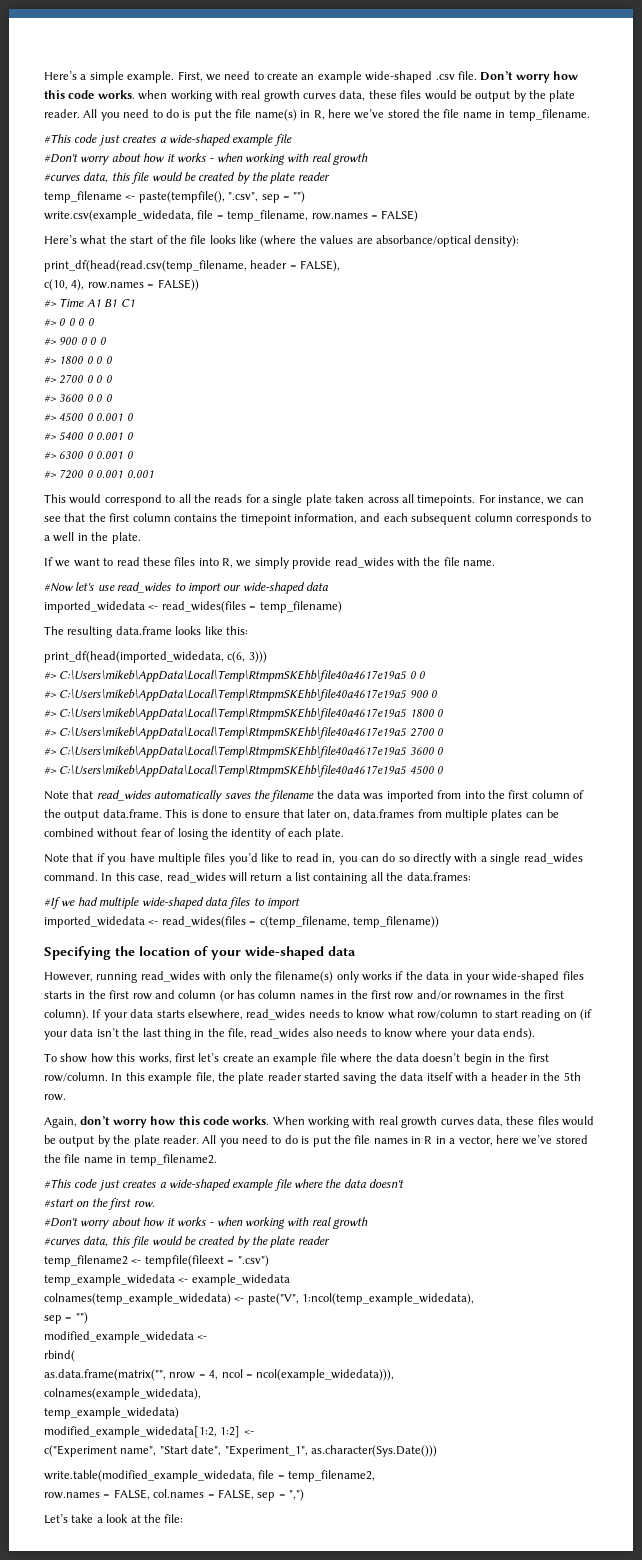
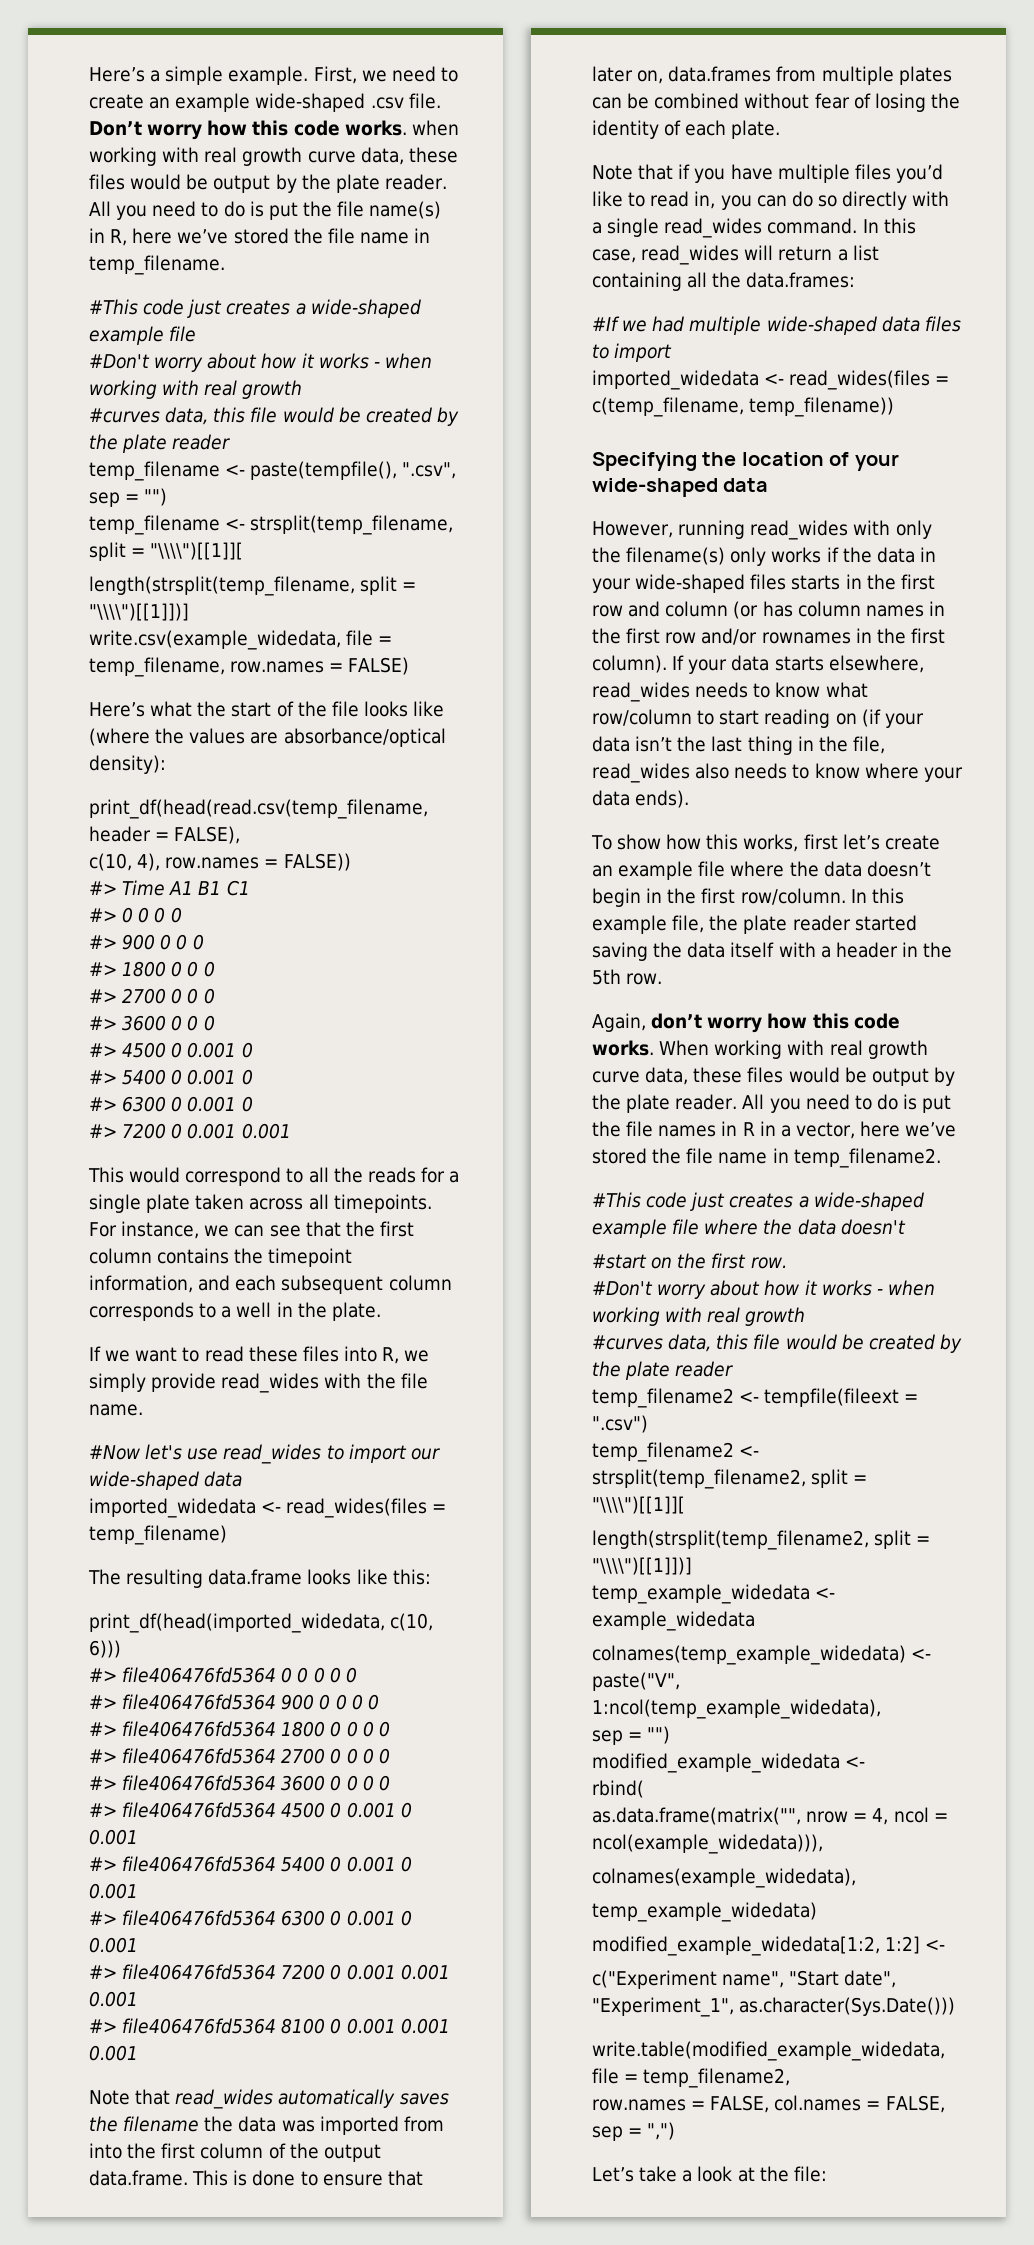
- Don’t worry how this code works. when working with real growth curves data, these files would be output by the plate reader.
+ Don’t worry how this code works. when working with real growth curve data, these files would be output by the plate reader.
+ temp_filename <- strsplit(temp_filename, split = "\\\\")[[1]][
+ length(strsplit(temp_filename, split = "\\\\")[[1]])]
- print_df(head(imported_widedata, c(6, 3)))
- #> C:\Users\mikeb\AppData\Local\Temp\RtmpmSKEhb\file40a4617e19a5 0 0
- #> C:\Users\mikeb\AppData\Local\Temp\RtmpmSKEhb\file40a4617e19a5 900 0
- #> C:\Users\mikeb\AppData\Local\Temp\RtmpmSKEhb\file40a4617e19a5 1800 0
- #> C:\Users\mikeb\AppData\Local\Temp\RtmpmSKEhb\file40a4617e19a5 2700 0
- #> C:\Users\mikeb\AppData\Local\Temp\RtmpmSKEhb\file40a4617e19a5 3600 0
- #> C:\Users\mikeb\AppData\Local\Temp\RtmpmSKEhb\file40a4617e19a5 4500 0
+ print_df(head(imported_widedata, c(10, 6)))
+ #> file406476fd5364 0 0 0 0 0
+ #> file406476fd5364 900 0 0 0 0
+ #> file406476fd5364 1800 0 0 0 0
+ #> file406476fd5364 2700 0 0 0 0
+ #> file406476fd5364 3600 0 0 0 0
+ #> file406476fd5364 4500 0 0.001 0 0.001
+ #> file406476fd5364 5400 0 0.001 0 0.001
+ #> file406476fd5364 6300 0 0.001 0 0.001
+ #> file406476fd5364 7200 0 0.001 0.001 0.001
+ #> file406476fd5364 8100 0 0.001 0.001 0.001
- When working with real growth curves data, these files would be output by the plate reader.
+ When working with real growth curve data, these files would be output by the plate reader.
+ temp_filename2 <- strsplit(temp_filename2, split = "\\\\")[[1]][
+ length(strsplit(temp_filename2, split = "\\\\")[[1]])]

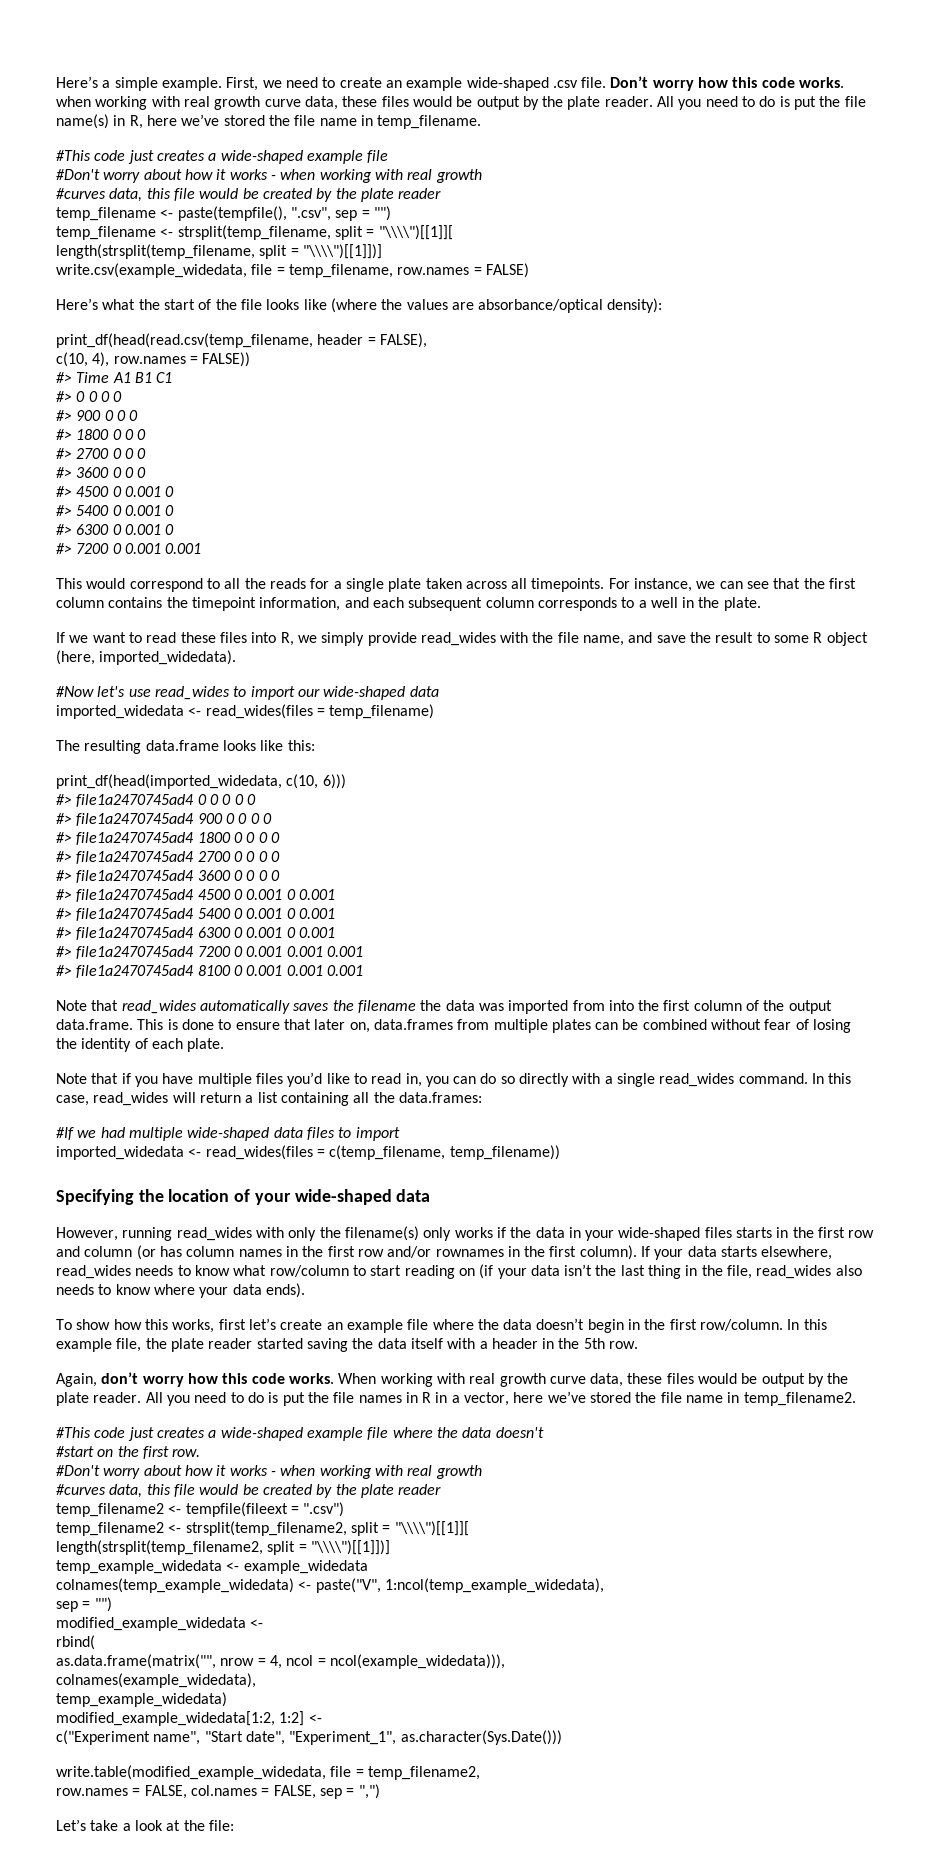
- If we want to read these files into R, we simply provide read_wides with the file name.
+ If we want to read these files into R, we simply provide read_wides with the file name, and save the result to some R object (here, imported_widedata).
- #> file406476fd5364 0 0 0 0 0
+ #> file1a2470745ad4 0 0 0 0 0
- #> file406476fd5364 900 0 0 0 0
+ #> file1a2470745ad4 900 0 0 0 0
- #> file406476fd5364 1800 0 0 0 0
+ #> file1a2470745ad4 1800 0 0 0 0
- #> file406476fd5364 2700 0 0 0 0
+ #> file1a2470745ad4 2700 0 0 0 0
- #> file406476fd5364 3600 0 0 0 0
+ #> file1a2470745ad4 3600 0 0 0 0
- #> file406476fd5364 4500 0 0.001 0 0.001
+ #> file1a2470745ad4 4500 0 0.001 0 0.001
- #> file406476fd5364 5400 0 0.001 0 0.001
+ #> file1a2470745ad4 5400 0 0.001 0 0.001
- #> file406476fd5364 6300 0 0.001 0 0.001
+ #> file1a2470745ad4 6300 0 0.001 0 0.001
- #> file406476fd5364 7200 0 0.001 0.001 0.001
+ #> file1a2470745ad4 7200 0 0.001 0.001 0.001
- #> file406476fd5364 8100 0 0.001 0.001 0.001
+ #> file1a2470745ad4 8100 0 0.001 0.001 0.001

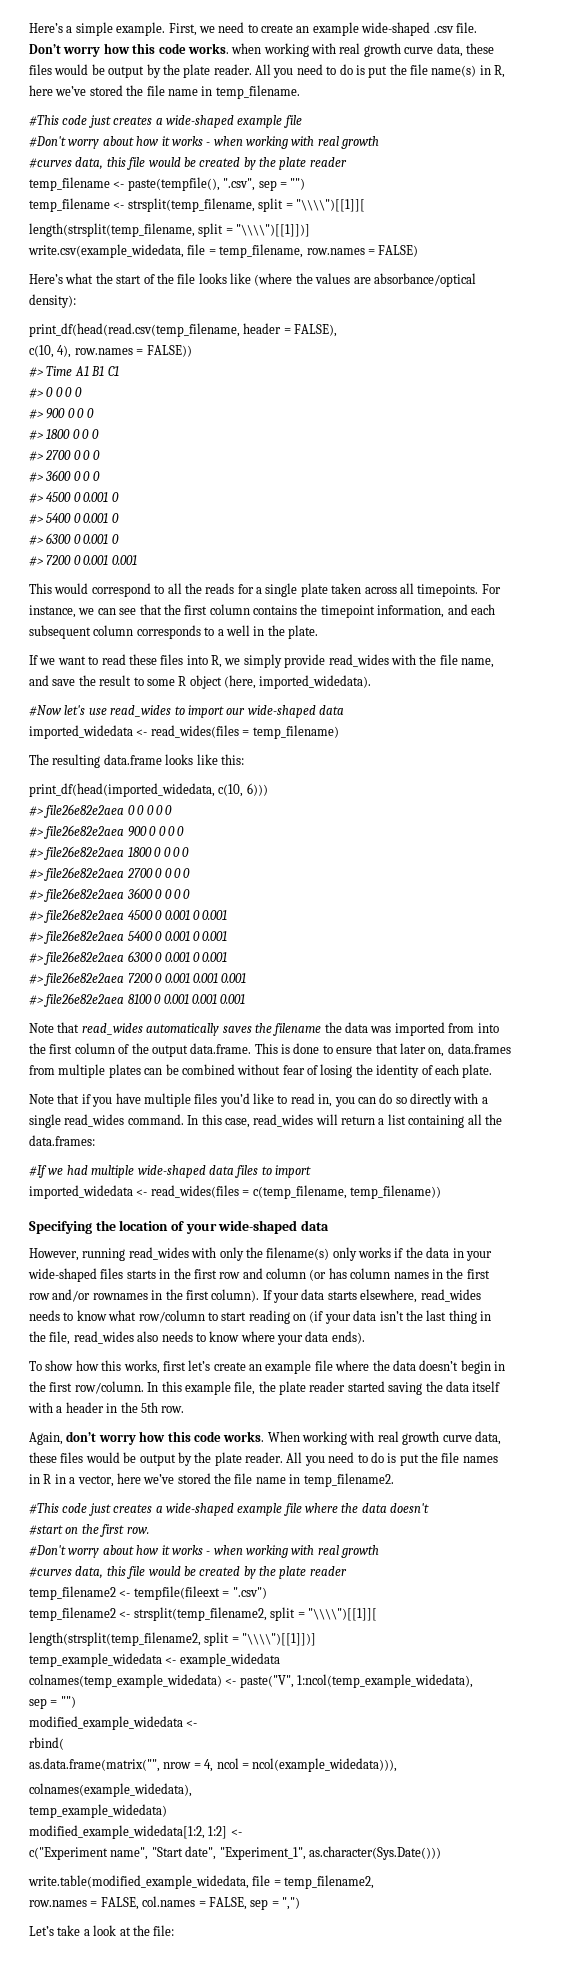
- #> file1a2470745ad4 0 0 0 0 0
+ #> file26e82e2aea 0 0 0 0 0
- #> file1a2470745ad4 900 0 0 0 0
+ #> file26e82e2aea 900 0 0 0 0
- #> file1a2470745ad4 1800 0 0 0 0
+ #> file26e82e2aea 1800 0 0 0 0
- #> file1a2470745ad4 2700 0 0 0 0
+ #> file26e82e2aea 2700 0 0 0 0
- #> file1a2470745ad4 3600 0 0 0 0
+ #> file26e82e2aea 3600 0 0 0 0
- #> file1a2470745ad4 4500 0 0.001 0 0.001
+ #> file26e82e2aea 4500 0 0.001 0 0.001
- #> file1a2470745ad4 5400 0 0.001 0 0.001
+ #> file26e82e2aea 5400 0 0.001 0 0.001
- #> file1a2470745ad4 6300 0 0.001 0 0.001
+ #> file26e82e2aea 6300 0 0.001 0 0.001
- #> file1a2470745ad4 7200 0 0.001 0.001 0.001
+ #> file26e82e2aea 7200 0 0.001 0.001 0.001
- #> file1a2470745ad4 8100 0 0.001 0.001 0.001
+ #> file26e82e2aea 8100 0 0.001 0.001 0.001

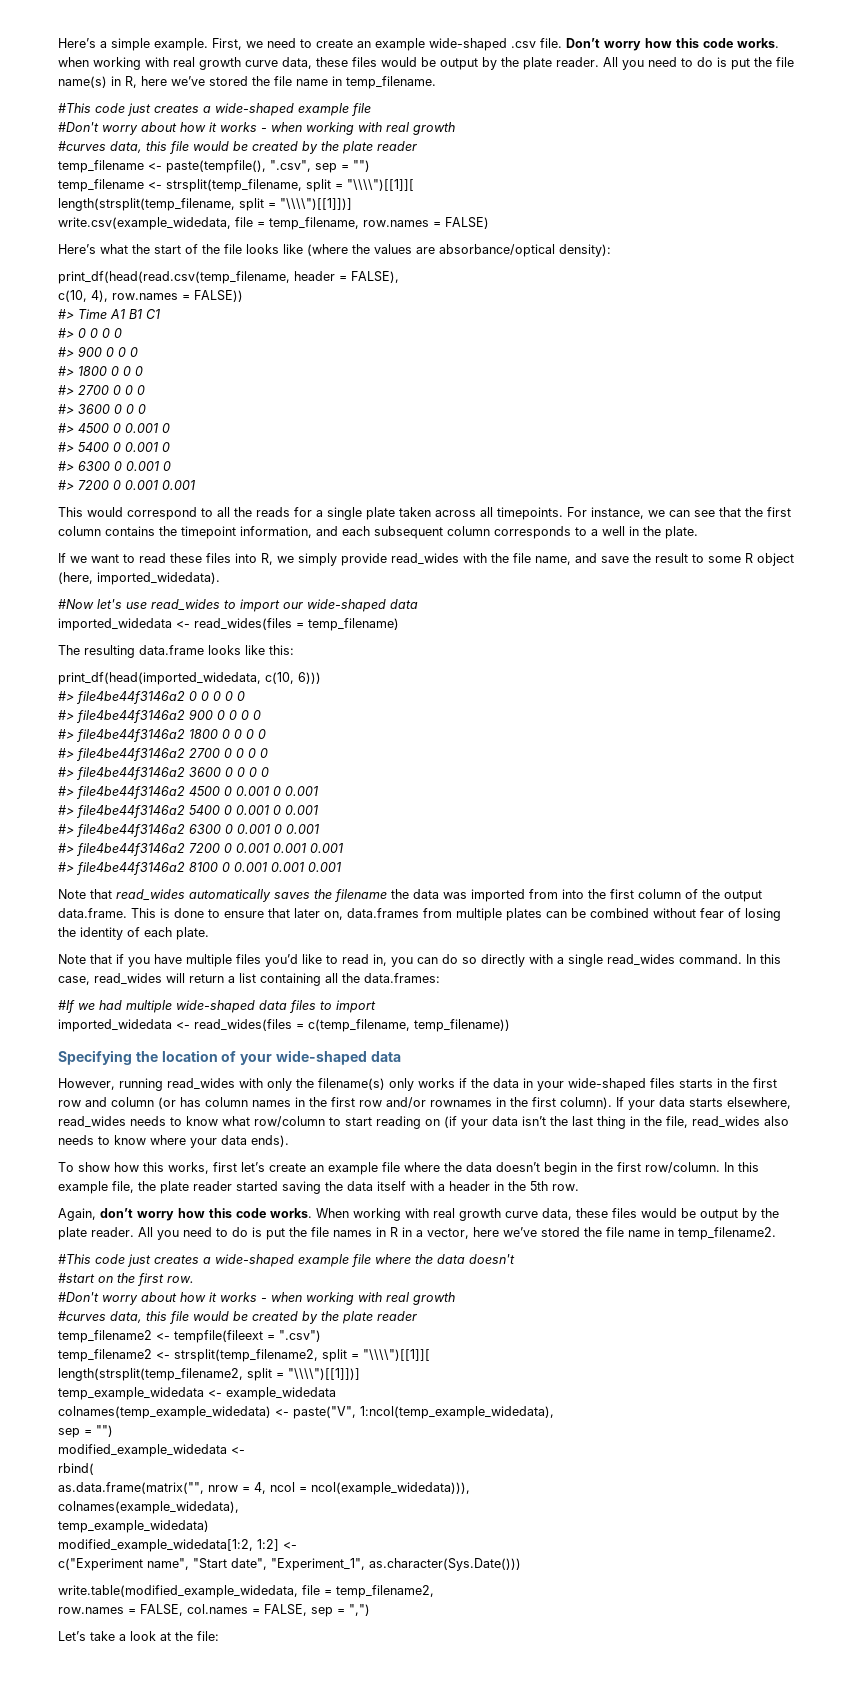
- #> file26e82e2aea 0 0 0 0 0
+ #> file4be44f3146a2 0 0 0 0 0
- #> file26e82e2aea 900 0 0 0 0
+ #> file4be44f3146a2 900 0 0 0 0
- #> file26e82e2aea 1800 0 0 0 0
+ #> file4be44f3146a2 1800 0 0 0 0
- #> file26e82e2aea 2700 0 0 0 0
+ #> file4be44f3146a2 2700 0 0 0 0
- #> file26e82e2aea 3600 0 0 0 0
+ #> file4be44f3146a2 3600 0 0 0 0
- #> file26e82e2aea 4500 0 0.001 0 0.001
+ #> file4be44f3146a2 4500 0 0.001 0 0.001
- #> file26e82e2aea 5400 0 0.001 0 0.001
+ #> file4be44f3146a2 5400 0 0.001 0 0.001
- #> file26e82e2aea 6300 0 0.001 0 0.001
+ #> file4be44f3146a2 6300 0 0.001 0 0.001
- #> file26e82e2aea 7200 0 0.001 0.001 0.001
+ #> file4be44f3146a2 7200 0 0.001 0.001 0.001
- #> file26e82e2aea 8100 0 0.001 0.001 0.001
+ #> file4be44f3146a2 8100 0 0.001 0.001 0.001

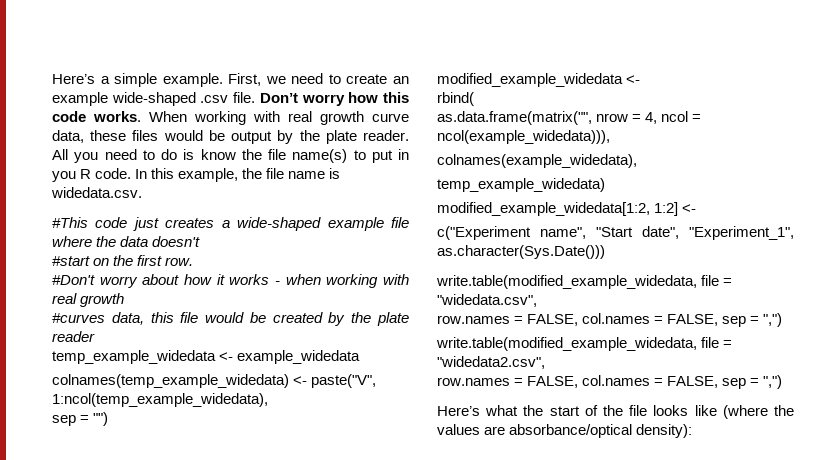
- Don’t worry how this code works. when working with real growth curve data, these files would be output by the plate reader. All you need to do is put the file name(s) in R, here we’ve stored the file name in temp_filename.
- #This code just creates a wide-shaped example file
- #Don't worry about how it works - when working with real growth
- #curves data, this file would be created by the plate reader
- temp_filename <- paste(tempfile(), ".csv", sep = "")
- temp_filename <- strsplit(temp_filename, split = "\\\\")[[1]][
- length(strsplit(temp_filename, split = "\\\\")[[1]])]
- write.csv(example_widedata, file = temp_filename, row.names = FALSE)
- Here’s what the start of the file looks like (where the values are absorbance/optical density):
- print_df(head(read.csv(temp_filename, header = FALSE),
- c(10, 4), row.names = FALSE))
- #> Time A1 B1 C1
- #> 0 0 0 0
- #> 900 0 0 0
- #> 1800 0 0 0
- #> 2700 0 0 0
- #> 3600 0 0 0
- #> 4500 0 0.001 0
- #> 5400 0 0.001 0
- #> 6300 0 0.001 0
- #> 7200 0 0.001 0.001
- This would correspond to all the reads for a single plate taken across all timepoints. For instance, we can see that the first column contains the timepoint information, and each subsequent column corresponds to a well in the plate.
- If we want to read these files into R, we simply provide read_wides with the file name, and save the result to some R object (here, imported_widedata).
- #Now let's use read_wides to import our wide-shaped data
- imported_widedata <- read_wides(files = temp_filename)
- The resulting data.frame looks like this:
- print_df(head(imported_widedata, c(10, 6)))
- #> file4be44f3146a2 0 0 0 0 0
- #> file4be44f3146a2 900 0 0 0 0
- #> file4be44f3146a2 1800 0 0 0 0
- #> file4be44f3146a2 2700 0 0 0 0
- #> file4be44f3146a2 3600 0 0 0 0
- #> file4be44f3146a2 4500 0 0.001 0 0.001
- #> file4be44f3146a2 5400 0 0.001 0 0.001
- #> file4be44f3146a2 6300 0 0.001 0 0.001
- #> file4be44f3146a2 7200 0 0.001 0.001 0.001
- #> file4be44f3146a2 8100 0 0.001 0.001 0.001
- Note that read_wides automatically saves the filename the data was imported from into the first column of the output data.frame. This is done to ensure that later on, data.frames from multiple plates can be combined without fear of losing the identity of each plate.
- Note that if you have multiple files you’d like to read in, you can do so directly with a single read_wides command. In this case, read_wides will return a list containing all the data.frames:
- #If we had multiple wide-shaped data files to import
- imported_widedata <- read_wides(files = c(temp_filename, temp_filename))
- Specifying the location of your wide-shaped data
- However, running read_wides with only the filename(s) only works if the data in your wide-shaped files starts in the first row and column (or has column names in the first row and/or rownames in the first column). If your data starts elsewhere, read_wides needs to know what row/column to start reading on (if your data isn’t the last thing in the file, read_wides also needs to know where your data ends).
- To show how this works, first let’s create an example file where the data doesn’t begin in the first row/column. In this example file, the plate reader started saving the data itself with a header in the 5th row.
- Again, don’t worry how this code works.
+ Don’t worry how this code works.
- All you need to do is put the file names in R in a vector, here we’ve stored the file name in temp_filename2.
+ All you need to do is know the file name(s) to put in you R code. In this example, the file name is widedata.csv.
- temp_filename2 <- tempfile(fileext = ".csv")
- temp_filename2 <- strsplit(temp_filename2, split = "\\\\")[[1]][
- length(strsplit(temp_filename2, split = "\\\\")[[1]])]
- write.table(modified_example_widedata, file = temp_filename2,
+ write.table(modified_example_widedata, file = "widedata.csv",
  row.names = FALSE, col.names = FALSE, sep = ",")
- Let’s take a look at the file:
+ write.table(modified_example_widedata, file = "widedata2.csv",
+ row.names = FALSE, col.names = FALSE, sep = ",")
+ Here’s what the start of the file looks like (where the values are absorbance/optical density):

